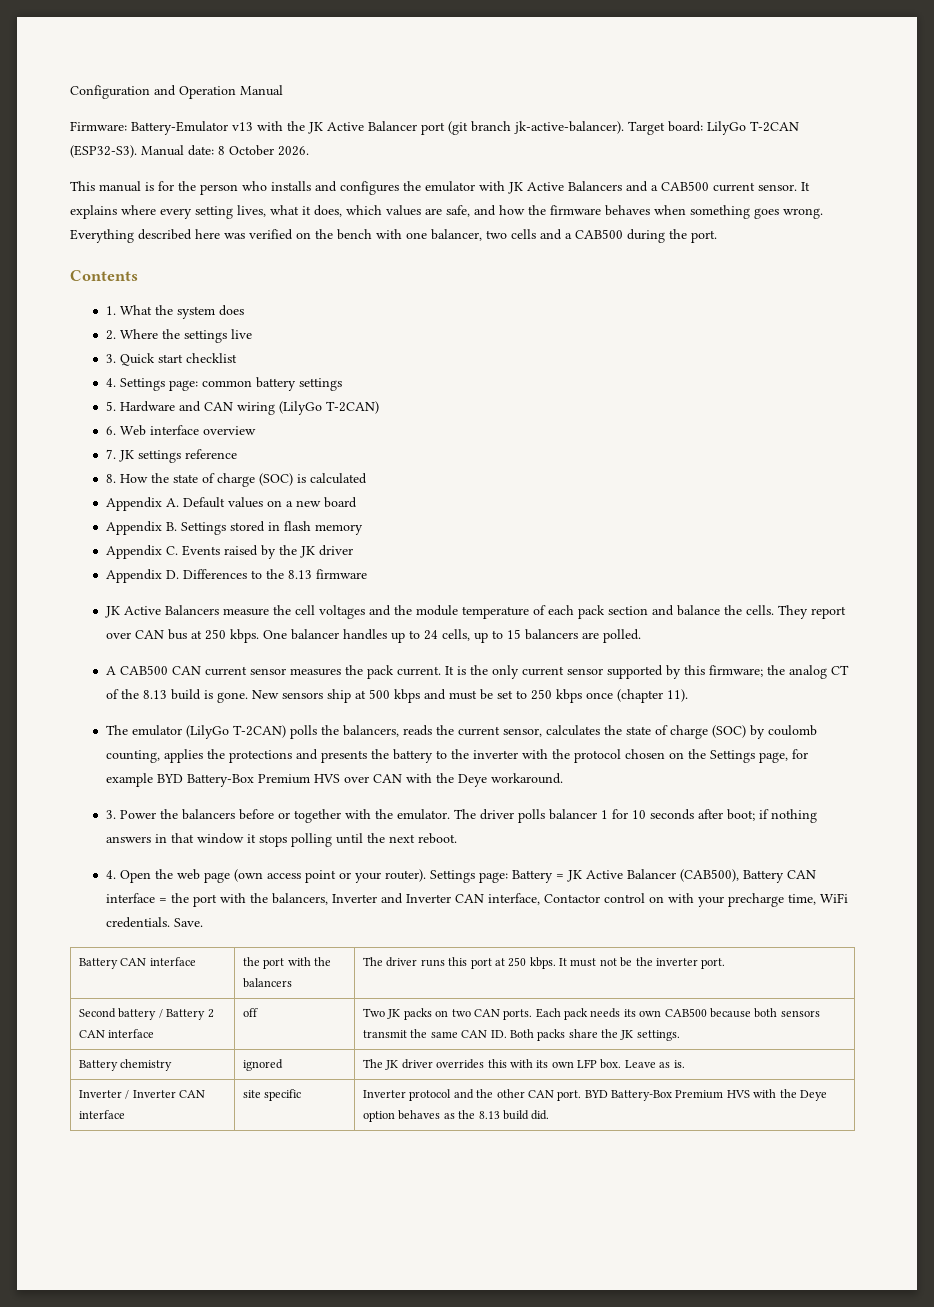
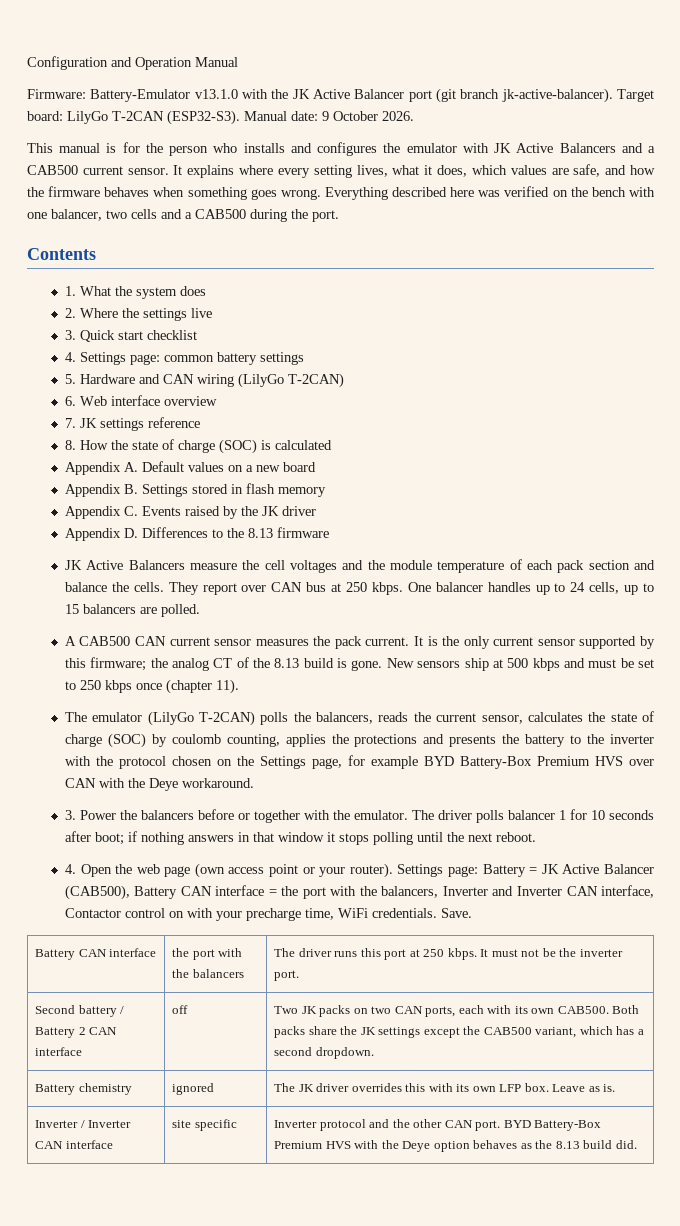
- Firmware: Battery-Emulator v13 with the JK Active Balancer port (git branch jk-active-balancer).
+ Firmware: Battery-Emulator v13.1.0 with the JK Active Balancer port (git branch jk-active-balancer).
- Manual date: 8 October 2026.
+ Manual date: 9 October 2026.
- Second battery / Battery 2 CAN interface | off | Two JK packs on two CAN ports. Each pack needs its own CAB500 because both sensors transmit the same CAN ID. Both packs share the JK settings.
+ Second battery / Battery 2 CAN interface | off | Two JK packs on two CAN ports, each with its own CAB500. Both packs share the JK settings except the CAB500 variant, which has a second dropdown.

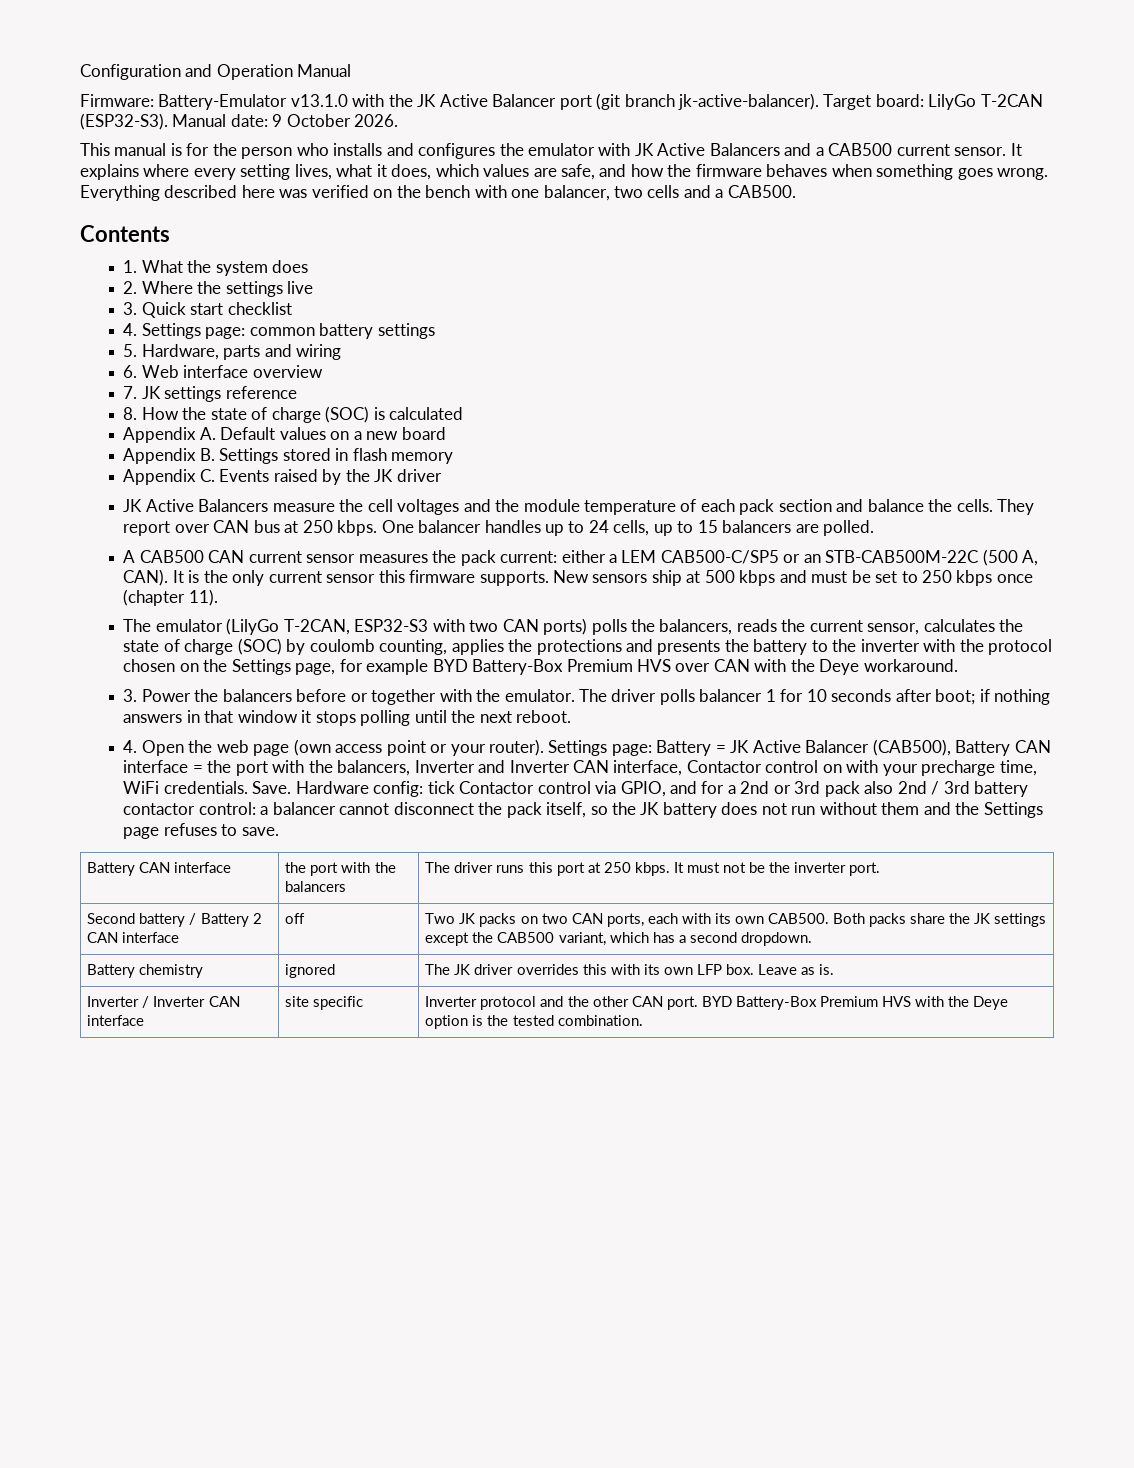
- Everything described here was verified on the bench with one balancer, two cells and a CAB500 during the port.
+ Everything described here was verified on the bench with one balancer, two cells and a CAB500.
- 5. Hardware and CAN wiring (LilyGo T-2CAN)
+ 5. Hardware, parts and wiring
- Appendix D. Differences to the 8.13 firmware
- A CAB500 CAN current sensor measures the pack current.
+ A CAB500 CAN current sensor measures the pack current: either a LEM CAB500-C/SP5 or an STB-CAB500M-22C (500 A, CAN).
- It is the only current sensor supported by this firmware; the analog CT of the 8.13 build is gone.
+ It is the only current sensor this firmware supports.
- The emulator (LilyGo T-2CAN) polls the balancers, reads the current sensor, calculates the state of charge (SOC) by coulomb counting, applies the protections and presents the battery to the inverter with the protocol chosen on the Settings page, for example BYD Battery-Box Premium HVS over CAN with the Deye workaround.
+ The emulator (LilyGo T-2CAN, ESP32-S3 with two CAN ports) polls the balancers, reads the current sensor, calculates the state of charge (SOC) by coulomb counting, applies the protections and presents the battery to the inverter with the protocol chosen on the Settings page, for example BYD Battery-Box Premium HVS over CAN with the Deye workaround.
+ Hardware config: tick Contactor control via GPIO, and for a 2nd or 3rd pack also 2nd / 3rd battery contactor control: a balancer cannot disconnect the pack itself, so the JK battery does not run without them and the Settings page refuses to save.
- Inverter / Inverter CAN interface | site specific | Inverter protocol and the other CAN port. BYD Battery-Box Premium HVS with the Deye option behaves as the 8.13 build did.
+ Inverter / Inverter CAN interface | site specific | Inverter protocol and the other CAN port. BYD Battery-Box Premium HVS with the Deye option is the tested combination.

